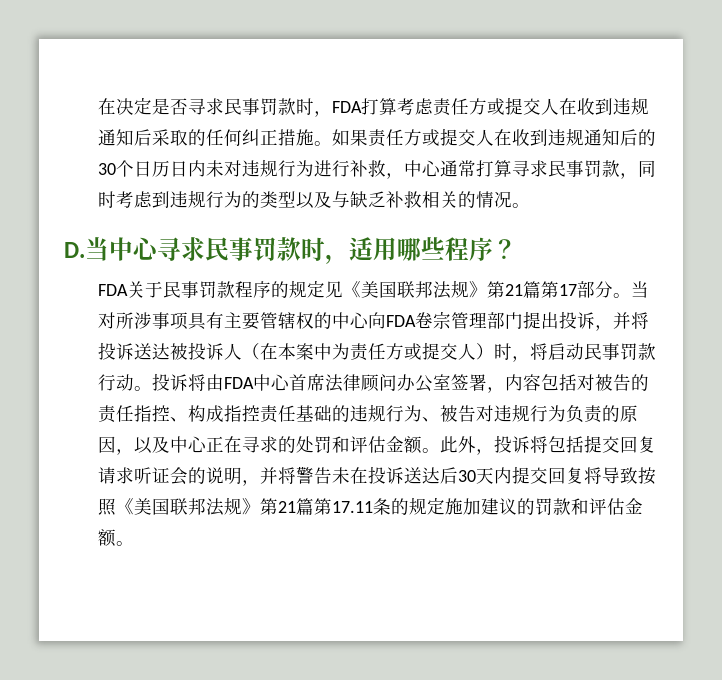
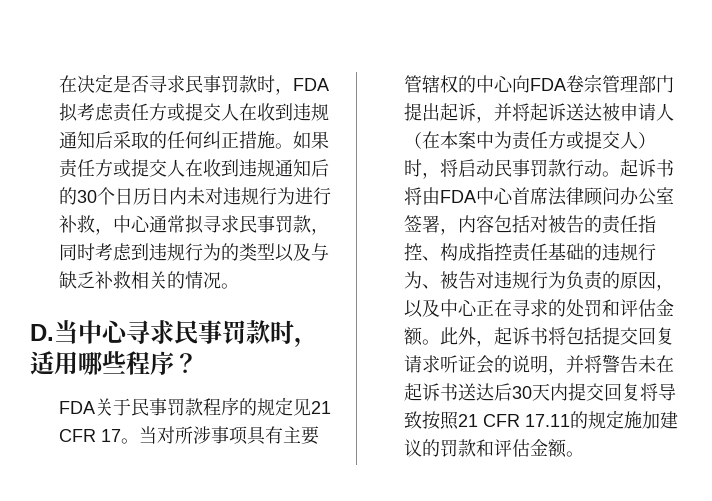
- 在决定是否寻求民事罚款时，FDA打算考虑责任方或提交人在收到违规通知后采取的任何纠正措施。
+ 在决定是否寻求民事罚款时，FDA拟考虑责任方或提交人在收到违规通知后采取的任何纠正措施。
- 如果责任方或提交人在收到违规通知后的30个日历日内未对违规行为进行补救，中心通常打算寻求民事罚款，同时考虑到违规行为的类型以及与缺乏补救相关的情况。
+ 如果责任方或提交人在收到违规通知后的30个日历日内未对违规行为进行补救，中心通常拟寻求民事罚款，同时考虑到违规行为的类型以及与缺乏补救相关的情况。
- FDA关于民事罚款程序的规定见《美国联邦法规》第21篇第17部分。
+ FDA关于民事罚款程序的规定见21 CFR 17。
- 当对所涉事项具有主要管辖权的中心向FDA卷宗管理部门提出投诉，并将投诉送达被投诉人（在本案中为责任方或提交人）时，将启动民事罚款行动。
+ 当对所涉事项具有主要管辖权的中心向FDA卷宗管理部门提出起诉，并将起诉送达被申请人（在本案中为责任方或提交人）时，将启动民事罚款行动。
- 投诉将由FDA中心首席法律顾问办公室签署，内容包括对被告的责任指控、构成指控责任基础的违规行为、被告对违规行为负责的原因，以及中心正在寻求的处罚和评估金额。
+ 起诉书将由FDA中心首席法律顾问办公室签署，内容包括对被告的责任指控、构成指控责任基础的违规行为、被告对违规行为负责的原因，以及中心正在寻求的处罚和评估金额。
- 此外，投诉将包括提交回复请求听证会的说明，并将警告未在投诉送达后30天内提交回复将导致按照《美国联邦法规》第21篇第17.11条的规定施加建议的罚款和评估金额。
+ 此外，起诉书将包括提交回复请求听证会的说明，并将警告未在起诉书送达后30天内提交回复将导致按照21 CFR 17.11的规定施加建议的罚款和评估金额。

